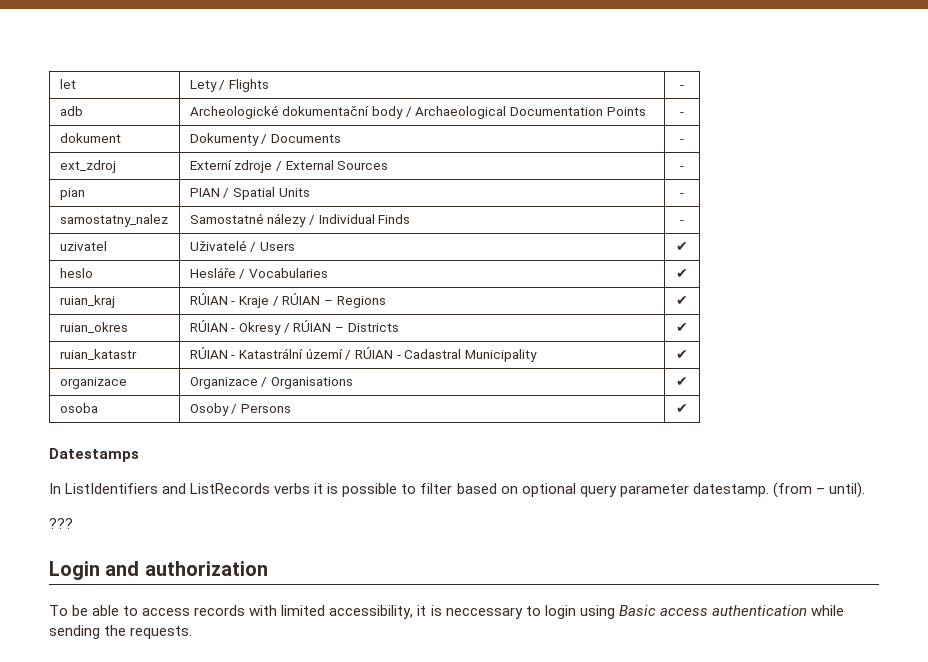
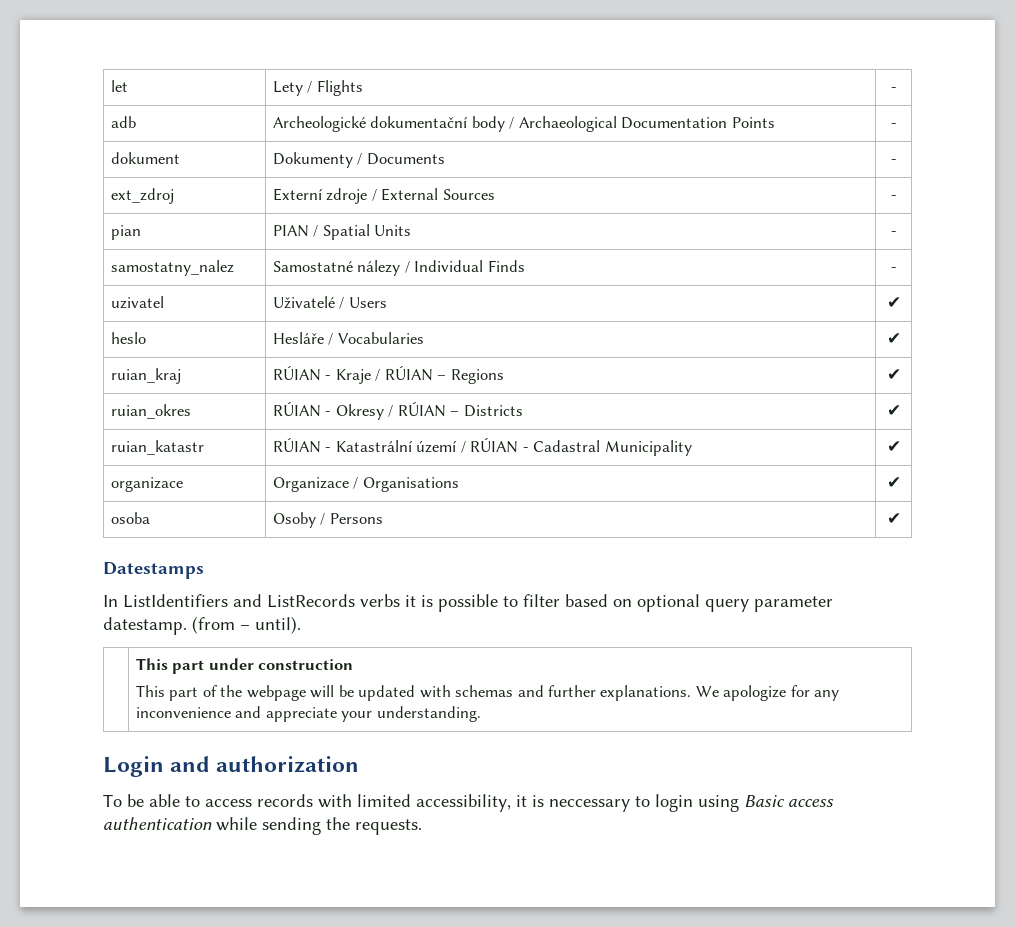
- ???
+ | This part under construction
+ This part of the webpage will be updated with schemas and further explanations. We apologize for any inconvenience and appreciate your understanding.

